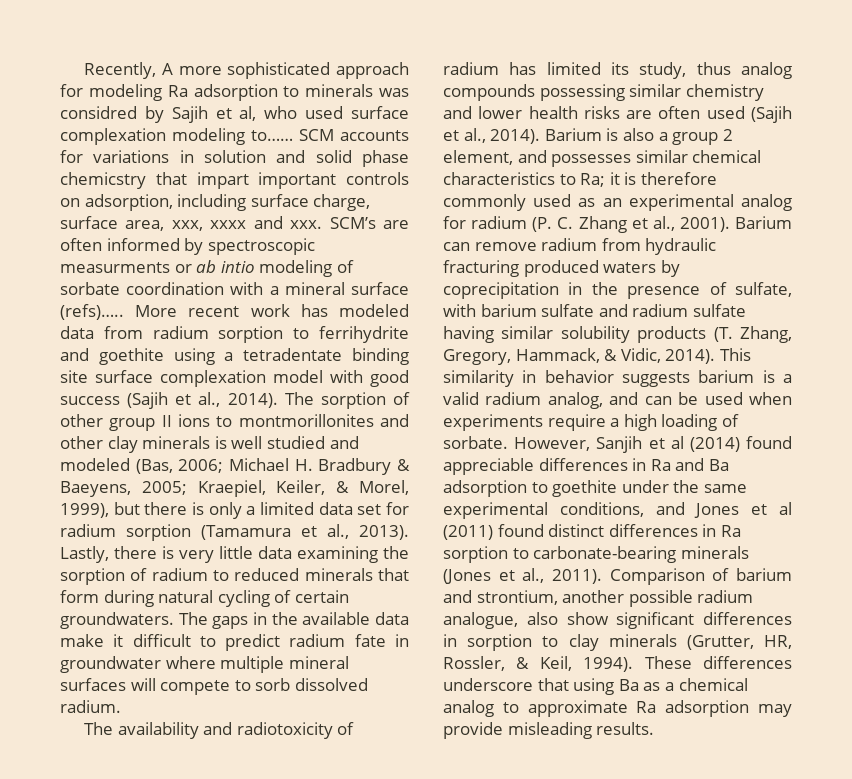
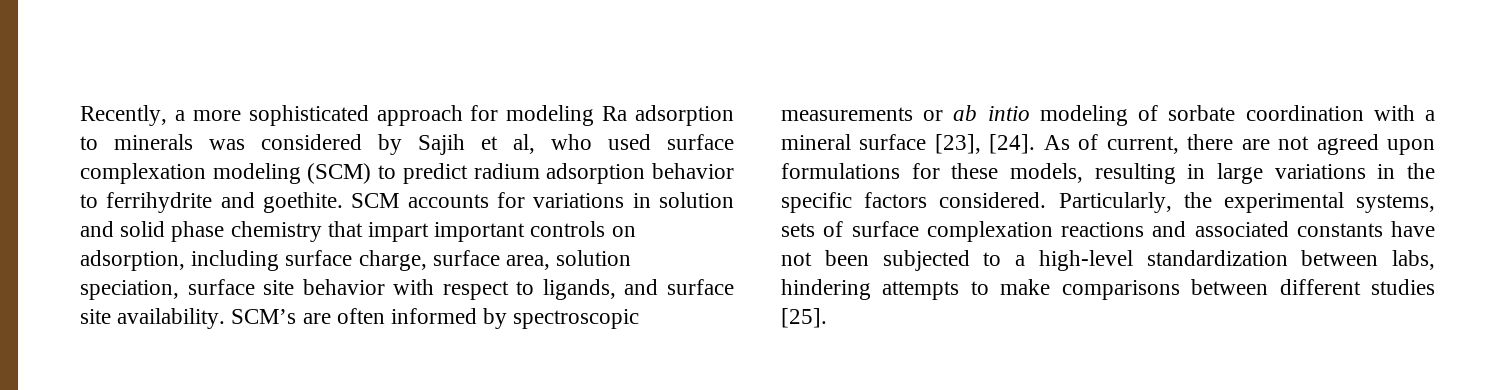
- Recently, A more sophisticated approach for modeling Ra adsorption to minerals was considred by Sajih et al, who used surface complexation modeling to……
+ Recently, a more sophisticated approach for modeling Ra adsorption to minerals was considered by Sajih et al, who used surface complexation modeling (SCM) to predict radium adsorption behavior to ferrihydrite and goethite.
- SCM accounts for variations in solution and solid phase chemicstry that impart important controls on adsorption, including surface charge, surface area, xxx, xxxx and xxx.
+ SCM accounts for variations in solution and solid phase chemistry that impart important controls on adsorption, including surface charge, surface area, solution speciation, surface site behavior with respect to ligands, and surface site availability.
- SCM’s are often informed by spectroscopic measurments or ab intio modeling of sorbate coordination with a mineral surface (refs)….. More recent work has modeled data from radium sorption to ferrihydrite and goethite using a tetradentate binding site surface complexation model with good success (Sajih et al., 2014). The sorption of other group II ions to montmorillonites and other clay minerals is well studied and modeled (Bas, 2006; Michael H. Bradbury & Baeyens, 2005; Kraepiel, Keiler, & Morel, 1999), but there is only a limited data set for radium sorption (Tamamura et al., 2013). Lastly, there is very little data examining the sorption of radium to reduced minerals that form during natural cycling of certain groundwaters. The gaps in the available data make it difficult to predict radium fate in groundwater where multiple mineral surfaces will compete to sorb dissolved radium.
- The availability and radiotoxicity of radium has limited its study, thus analog compounds possessing similar chemistry and lower health risks are often used (Sajih et al., 2014). Barium is also a group 2 element, and possesses similar chemical characteristics to Ra; it is therefore commonly used as an experimental analog for radium (P. C. Zhang et al., 2001). Barium can remove radium from hydraulic fracturing produced waters by coprecipitation in the presence of sulfate, with barium sulfate and radium sulfate having similar solubility products (T. Zhang, Gregory, Hammack, & Vidic, 2014). This similarity in behavior suggests barium is a valid radium analog, and can be used when experiments require a high loading of sorbate. However, Sanjih et al (2014) found appreciable differences in Ra and Ba adsorption to goethite under the same experimental conditions, and Jones et al (2011) found distinct differences in Ra sorption to carbonate-bearing minerals (Jones et al., 2011). Comparison of barium and strontium, another possible radium analogue, also show significant differences in sorption to clay minerals (Grutter, HR, Rossler, & Keil, 1994). These differences underscore that using Ba as a chemical analog to approximate Ra adsorption may provide misleading results.
+ SCM’s are often informed by spectroscopic measurements or ab intio modeling of sorbate coordination with a mineral surface [23], [24]. As of current, there are not agreed upon formulations for these models, resulting in large variations in the specific factors considered. Particularly, the experimental systems, sets of surface complexation reactions and associated constants have not been subjected to a high-level standardization between labs, hindering attempts to make comparisons between different studies [25].

